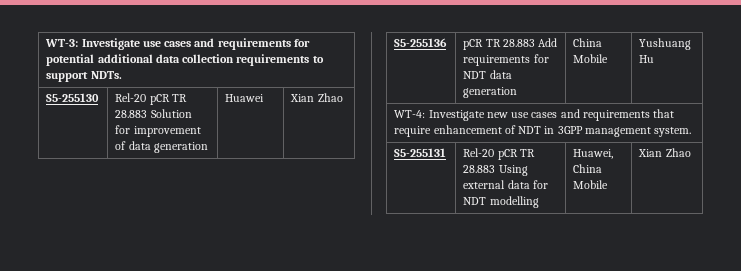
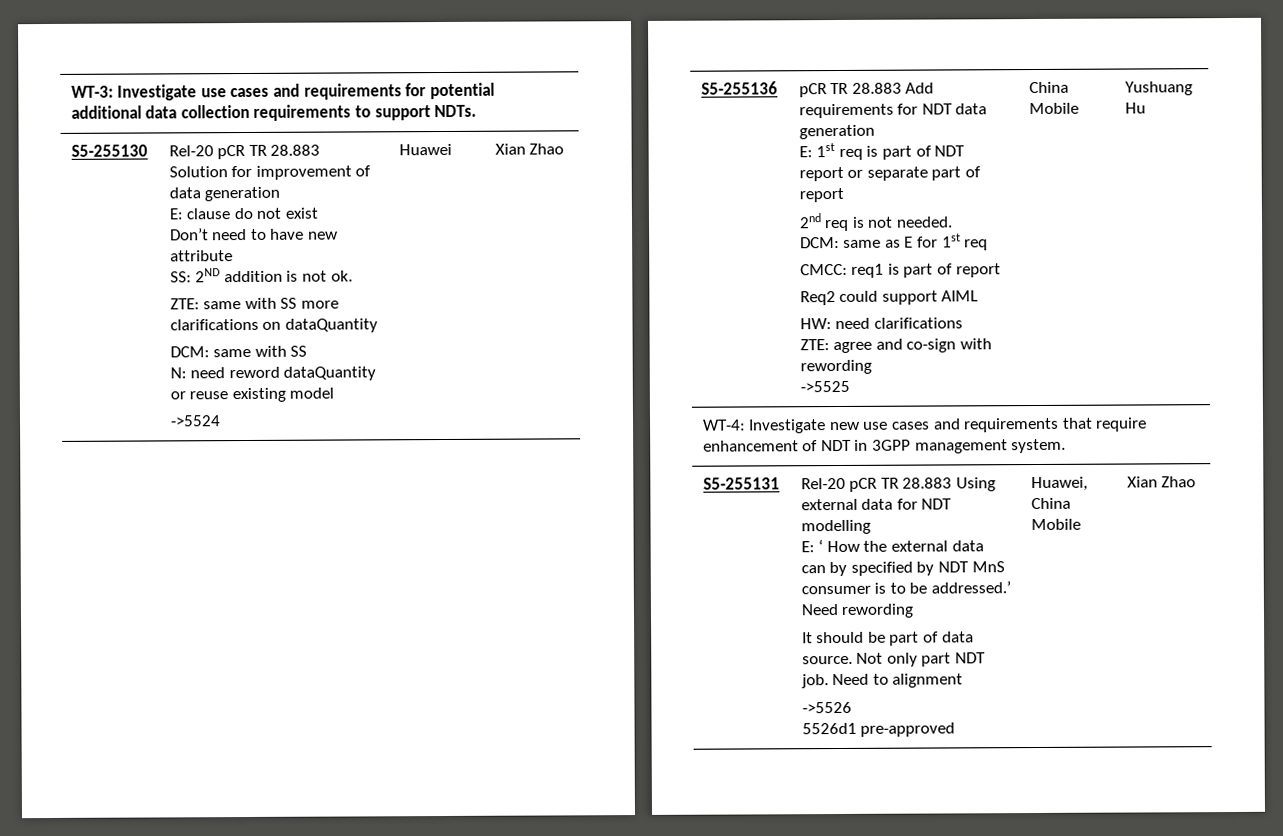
+ E: clause do not exist
+ Don’t need to have new attribute
+ SS: 2ND addition is not ok.
+ ZTE: same with SS more clarifications on dataQuantity
+ DCM: same with SS
+ N: need reword dataQuantity or reuse existing model
+ ->5524
+ E: 1st req is part of NDT report or separate part of report
+ 2nd req is not needed.
+ DCM: same as E for 1st req
+ CMCC: req1 is part of report
+ Req2 could support AIML
+ HW: need clarifications
+ ZTE: agree and co-sign with rewording
+ ->5525
+ E: ‘ How the external data can by specified by NDT MnS consumer is to be addressed.’ Need rewording
+ It should be part of data source. Not only part NDT job. Need to alignment
+ ->5526
+ 5526d1 pre-approved

